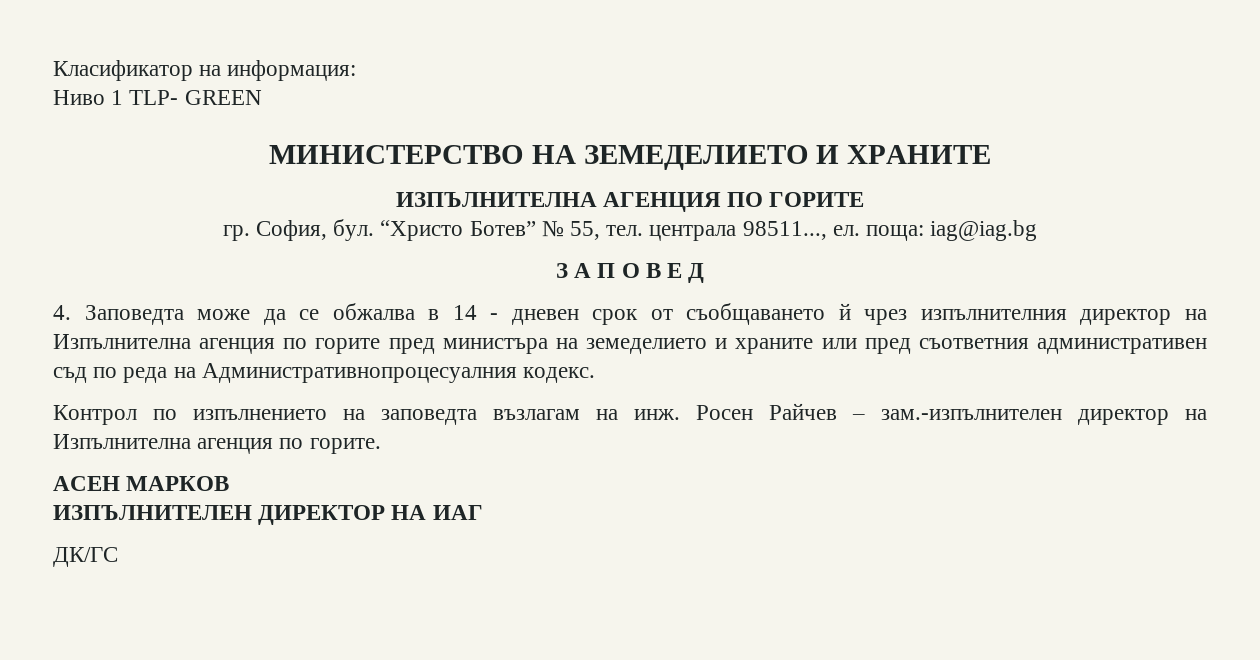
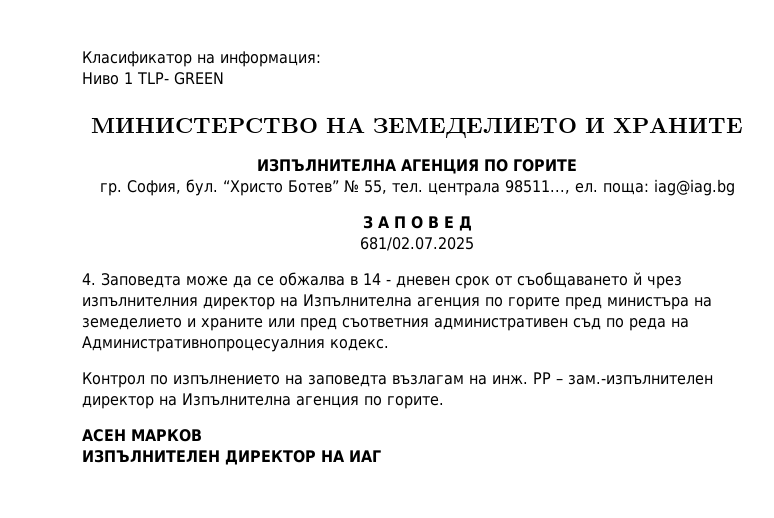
+ 681/02.07.2025
- Росен Райчев – зам.-изпълнителен директор на Изпълнителна агенция по горите.
+ РР – зам.-изпълнителен директор на Изпълнителна агенция по горите.
- ДК/ГС

